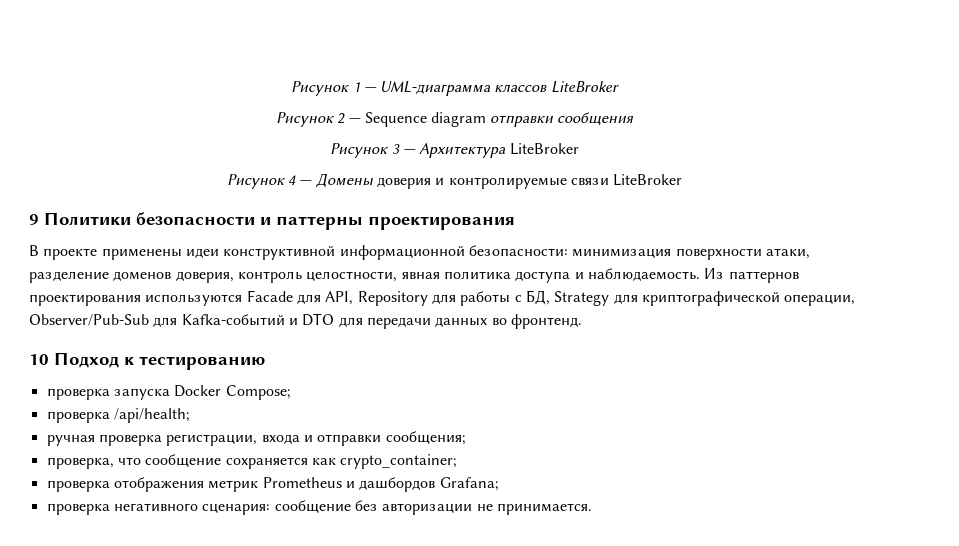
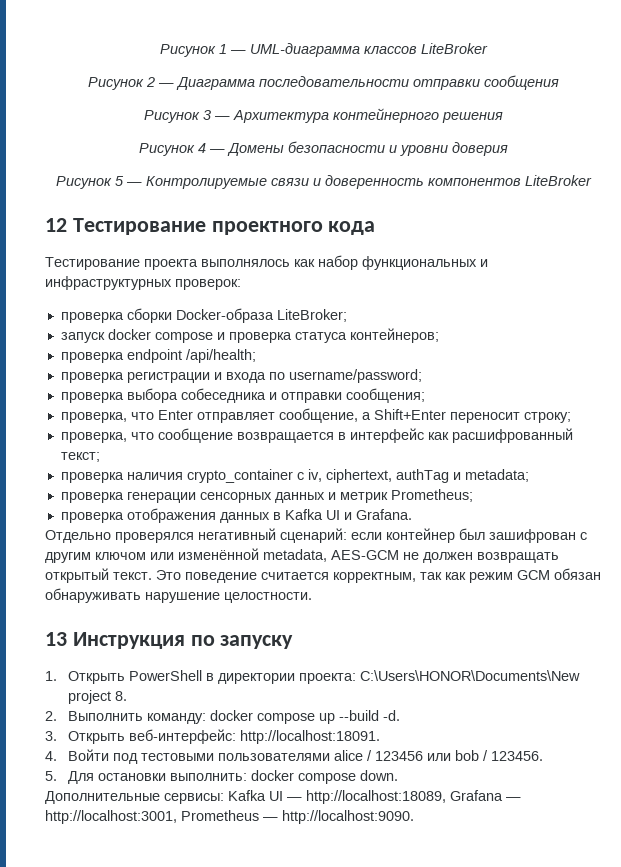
- Рисунок 2 — Sequence diagram отправки сообщения
+ Рисунок 2 — Диаграмма последовательности отправки сообщения
- Рисунок 3 — Архитектура LiteBroker
+ Рисунок 3 — Архитектура контейнерного решения
- Рисунок 4 — Домены доверия и контролируемые связи LiteBroker
- 9 Политики безопасности и паттерны проектирования
- В проекте применены идеи конструктивной информационной безопасности: минимизация поверхности атаки, разделение доменов доверия, контроль целостности, явная политика доступа и наблюдаемость. Из паттернов проектирования используются Facade для API, Repository для работы с БД, Strategy для криптографической операции, Observer/Pub-Sub для Kafka-событий и DTO для передачи данных во фронтенд.
- 10 Подход к тестированию
- проверка запуска Docker Compose;
- проверка /api/health;
+ Рисунок 4 — Домены безопасности и уровни доверия
+ Рисунок 5 — Контролируемые связи и доверенность компонентов LiteBroker
+ 12 Тестирование проектного кода
+ Тестирование проекта выполнялось как набор функциональных и инфраструктурных проверок:
+ проверка сборки Docker-образа LiteBroker;
+ запуск docker compose и проверка статуса контейнеров;
+ проверка endpoint /api/health;
- ручная проверка регистрации, входа и отправки сообщения;
- проверка, что сообщение сохраняется как crypto_container;
- проверка отображения метрик Prometheus и дашбордов Grafana;
- проверка негативного сценария: сообщение без авторизации не принимается.
+ проверка регистрации и входа по username/password;
+ проверка выбора собеседника и отправки сообщения;
+ проверка, что Enter отправляет сообщение, а Shift+Enter переносит строку;
+ проверка, что сообщение возвращается в интерфейс как расшифрованный текст;
+ проверка наличия crypto_container с iv, ciphertext, authTag и metadata;
+ проверка генерации сенсорных данных и метрик Prometheus;
+ проверка отображения данных в Kafka UI и Grafana.
+ Отдельно проверялся негативный сценарий: если контейнер был зашифрован с другим ключом или изменённой metadata, AES-GCM не должен возвращать открытый текст. Это поведение считается корректным, так как режим GCM обязан обнаруживать нарушение целостности.
+ 13 Инструкция по запуску
+ 1. Открыть PowerShell в директории проекта: C:\Users\HONOR\Documents\New project 8.
+ 2. Выполнить команду: docker compose up --build -d.
+ 3. Открыть веб-интерфейс: http://localhost:18091.
+ 4. Войти под тестовыми пользователями alice / 123456 или bob / 123456.
+ 5. Для остановки выполнить: docker compose down.
+ Дополнительные сервисы: Kafka UI — http://localhost:18089, Grafana — http://localhost:3001, Prometheus — http://localhost:9090.

